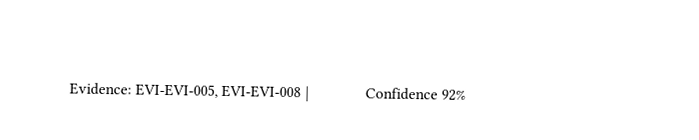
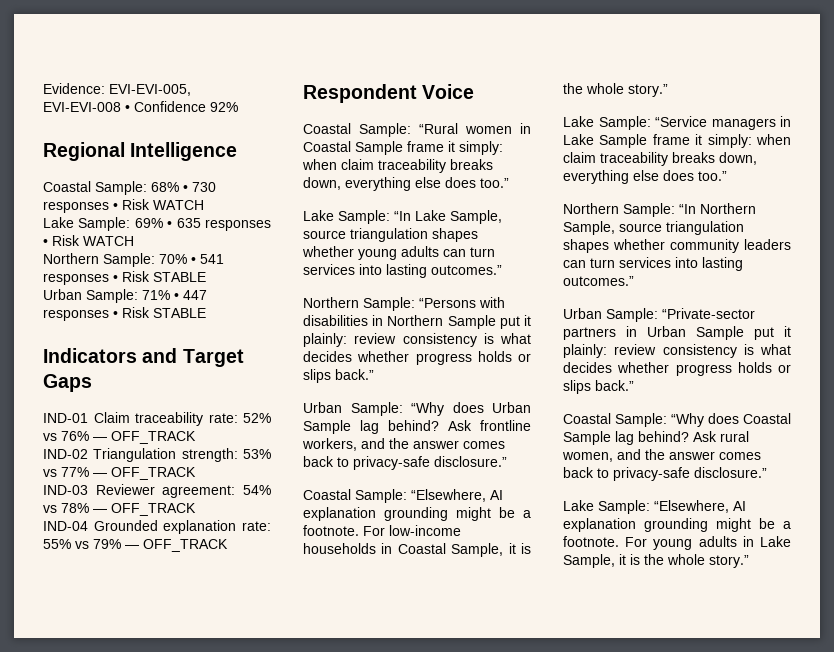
- Evidence: EVI-EVI-005, EVI-EVI-008 | Confidence 92%
+ Evidence: EVI-EVI-005, EVI-EVI-008 • Confidence 92%
+ Regional Intelligence
+ Coastal Sample: 68% • 730 responses • Risk WATCH
+ Lake Sample: 69% • 635 responses • Risk WATCH
+ Northern Sample: 70% • 541 responses • Risk STABLE
+ Urban Sample: 71% • 447 responses • Risk STABLE
+ Indicators and Target Gaps
+ IND-01 Claim traceability rate: 52% vs 76% — OFF_TRACK
+ IND-02 Triangulation strength: 53% vs 77% — OFF_TRACK
+ IND-03 Reviewer agreement: 54% vs 78% — OFF_TRACK
+ IND-04 Grounded explanation rate: 55% vs 79% — OFF_TRACK
+ Respondent Voice
+ Coastal Sample: “Rural women in Coastal Sample frame it simply: when claim traceability breaks down, everything else does too.”
+ Lake Sample: “In Lake Sample, source triangulation shapes whether young adults can turn services into lasting outcomes.”
+ Northern Sample: “Persons with disabilities in Northern Sample put it plainly: review consistency is what decides whether progress holds or slips back.”
+ Urban Sample: “Why does Urban Sample lag behind? Ask frontline workers, and the answer comes back to privacy-safe disclosure.”
+ Coastal Sample: “Elsewhere, AI explanation grounding might be a footnote. For low-income households in Coastal Sample, it is the whole story.”
+ Lake Sample: “Service managers in Lake Sample frame it simply: when claim traceability breaks down, everything else does too.”
+ Northern Sample: “In Northern Sample, source triangulation shapes whether community leaders can turn services into lasting outcomes.”
+ Urban Sample: “Private-sector partners in Urban Sample put it plainly: review consistency is what decides whether progress holds or slips back.”
+ Coastal Sample: “Why does Coastal Sample lag behind? Ask rural women, and the answer comes back to privacy-safe disclosure.”
+ Lake Sample: “Elsewhere, AI explanation grounding might be a footnote. For young adults in Lake Sample, it is the whole story.”

